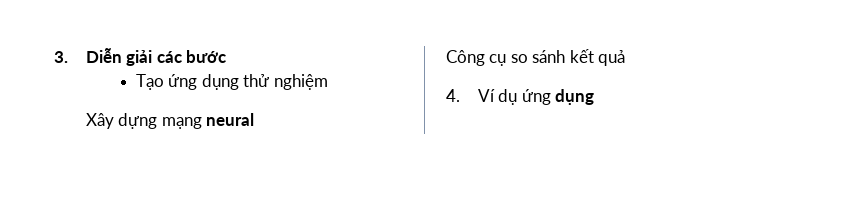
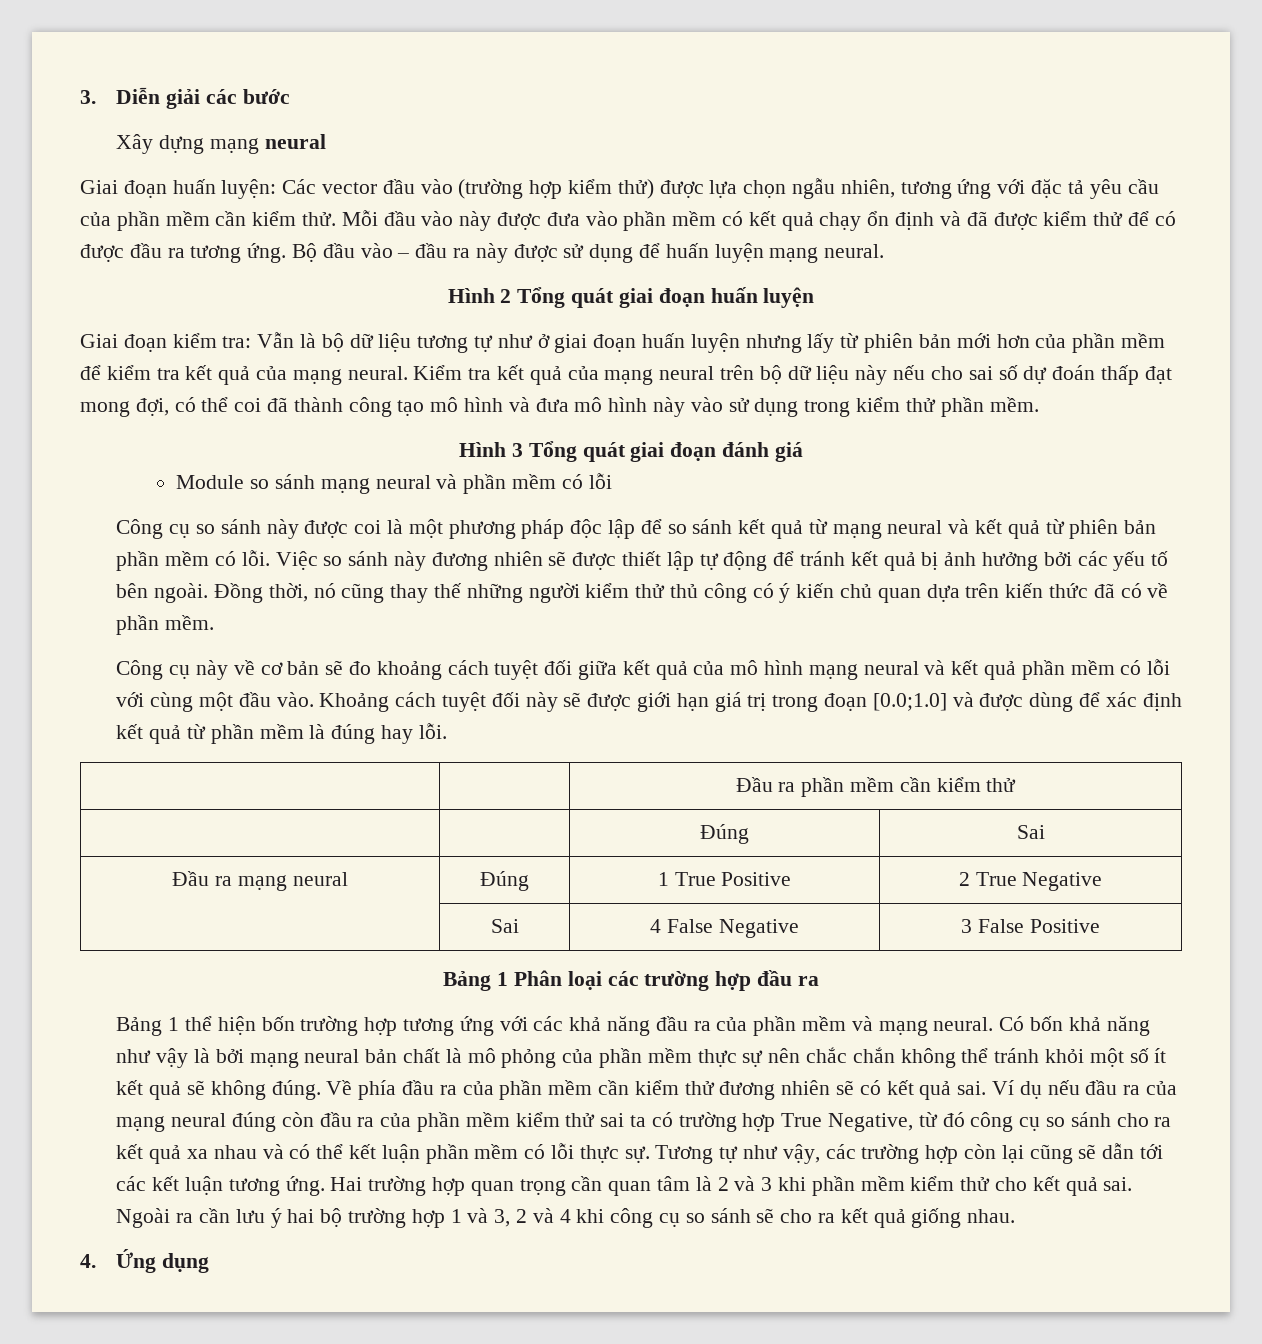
- Tạo ứng dụng thử nghiệm
- Công cụ so sánh kết quả
- 4. Ví dụ ứng dụng
+ Giai đoạn huấn luyện: Các vector đầu vào (trường hợp kiểm thử) được lựa chọn ngẫu nhiên, tương ứng với đặc tả yêu cầu của phần mềm cần kiểm thử. Mỗi đầu vào này được đưa vào phần mềm có kết quả chạy ổn định và đã được kiểm thử để có được đầu ra tương ứng. Bộ đầu vào – đầu ra này được sử dụng để huấn luyện mạng neural.
+ Hình 2 Tổng quát giai đoạn huấn luyện
+ Giai đoạn kiểm tra: Vẫn là bộ dữ liệu tương tự như ở giai đoạn huấn luyện nhưng lấy từ phiên bản mới hơn của phần mềm để kiểm tra kết quả của mạng neural. Kiểm tra kết quả của mạng neural trên bộ dữ liệu này nếu cho sai số dự đoán thấp đạt mong đợi, có thể coi đã thành công tạo mô hình và đưa mô hình này vào sử dụng trong kiểm thử phần mềm.
+ Hình 3 Tổng quát giai đoạn đánh giá
+ Module so sánh mạng neural và phần mềm có lỗi
+ Công cụ so sánh này được coi là một phương pháp độc lập để so sánh kết quả từ mạng neural và kết quả từ phiên bản phần mềm có lỗi. Việc so sánh này đương nhiên sẽ được thiết lập tự động để tránh kết quả bị ảnh hưởng bởi các yếu tố bên ngoài. Đồng thời, nó cũng thay thế những người kiểm thử thủ công có ý kiến chủ quan dựa trên kiến thức đã có về phần mềm.
+ Công cụ này về cơ bản sẽ đo khoảng cách tuyệt đối giữa kết quả của mô hình mạng neural và kết quả phần mềm có lỗi với cùng một đầu vào. Khoảng cách tuyệt đối này sẽ được giới hạn giá trị trong đoạn [0.0;1.0] và được dùng để xác định kết quả từ phần mềm là đúng hay lỗi.
+ | | Đầu ra phần mềm cần kiểm thử
+ | | Đúng | Sai
+ Đầu ra mạng neural | Đúng | 1 True Positive | 2 True Negative
+ | Sai | 4 False Negative | 3 False Positive
+ Bảng 1 Phân loại các trường hợp đầu ra
+ Bảng 1 thể hiện bốn trường hợp tương ứng với các khả năng đầu ra của phần mềm và mạng neural. Có bốn khả năng như vậy là bởi mạng neural bản chất là mô phỏng của phần mềm thực sự nên chắc chắn không thể tránh khỏi một số ít kết quả sẽ không đúng. Về phía đầu ra của phần mềm cần kiểm thử đương nhiên sẽ có kết quả sai. Ví dụ nếu đầu ra của mạng neural đúng còn đầu ra của phần mềm kiểm thử sai ta có trường hợp True Negative, từ đó công cụ so sánh cho ra kết quả xa nhau và có thể kết luận phần mềm có lỗi thực sự. Tương tự như vậy, các trường hợp còn lại cũng sẽ dẫn tới các kết luận tương ứng. Hai trường hợp quan trọng cần quan tâm là 2 và 3 khi phần mềm kiểm thử cho kết quả sai. Ngoài ra cần lưu ý hai bộ trường hợp 1 và 3, 2 và 4 khi công cụ so sánh sẽ cho ra kết quả giống nhau.
+ 4. Ứng dụng

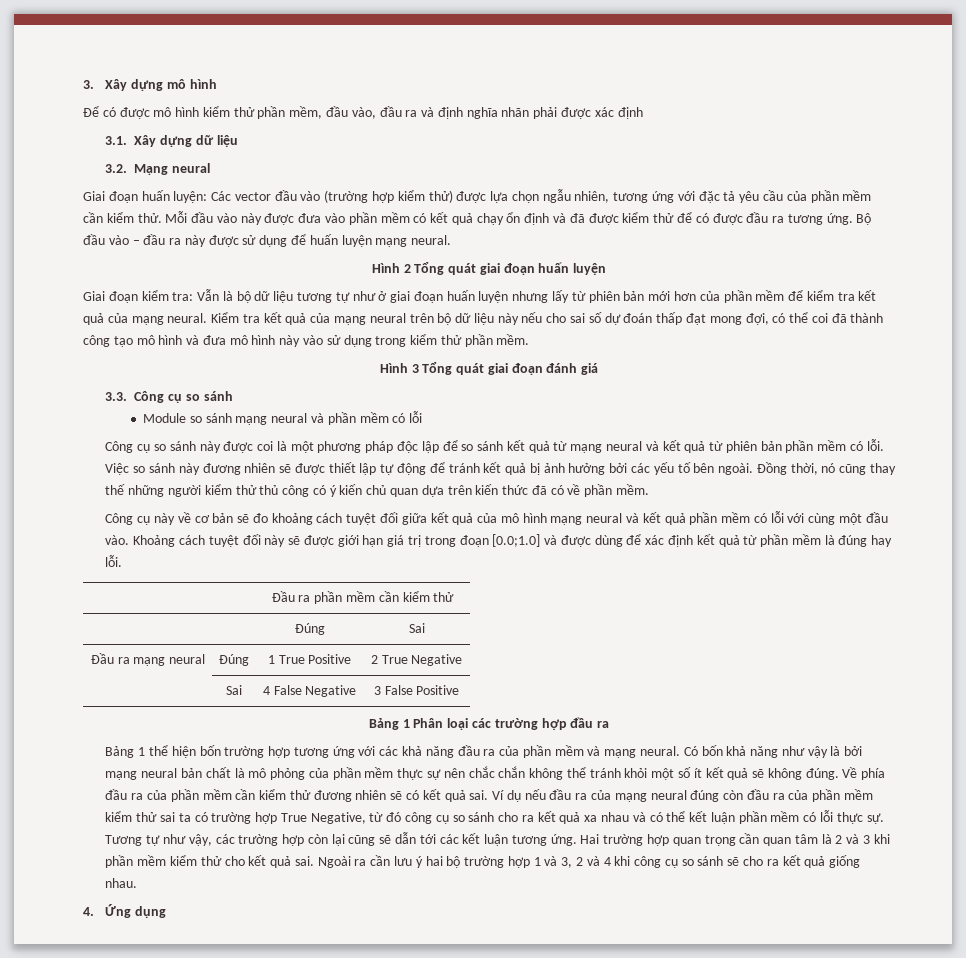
- 3. Diễn giải các bước
- Xây dựng mạng neural
+ 3. Xây dựng mô hình
+ Để có được mô hình kiểm thử phần mềm, đầu vào, đầu ra và định nghĩa nhãn phải được xác định
+ 3.1. Xây dựng dữ liệu
+ 3.2. Mạng neural
+ 3.3. Công cụ so sánh

